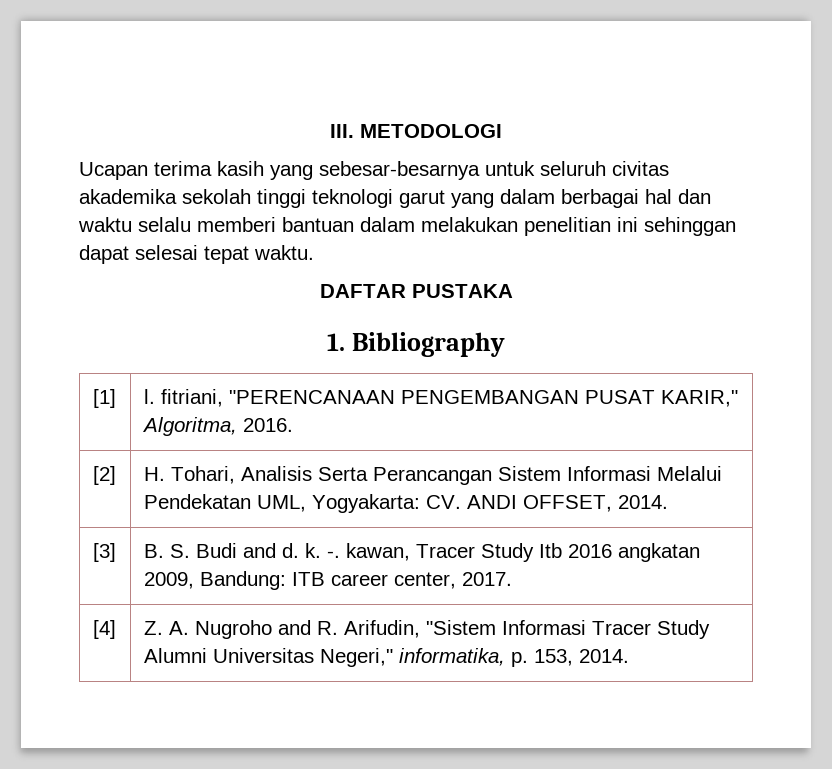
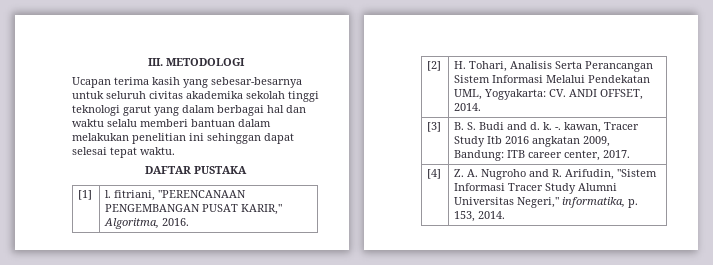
- 1. Bibliography

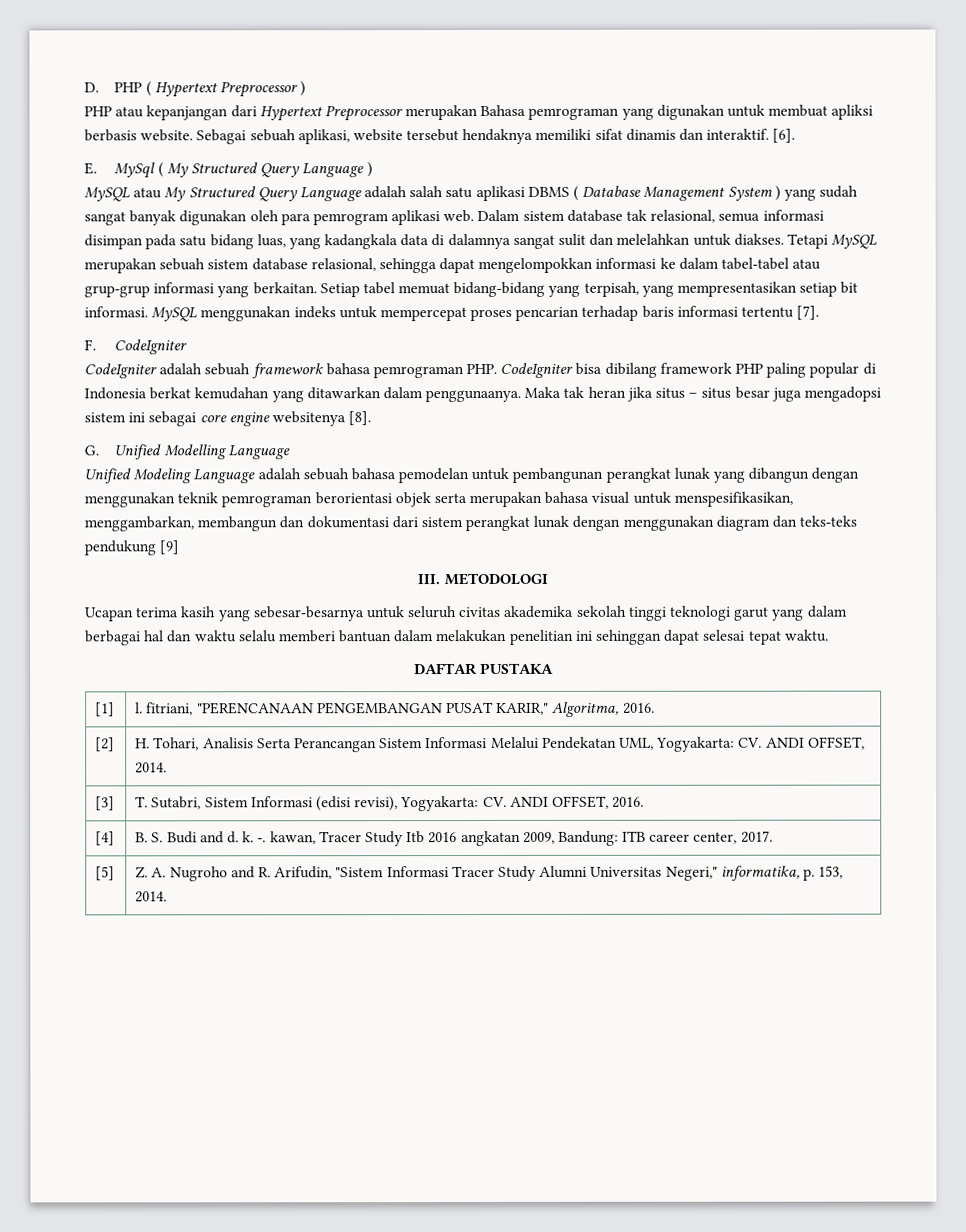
+ D. PHP ( Hypertext Preprocessor )
+ PHP atau kepanjangan dari Hypertext Preprocessor merupakan Bahasa pemrograman yang digunakan untuk membuat apliksi berbasis website. Sebagai sebuah aplikasi, website tersebut hendaknya memiliki sifat dinamis dan interaktif. [6].
+ E. MySql ( My Structured Query Language )
+ MySQL atau My Structured Query Language adalah salah satu aplikasi DBMS ( Database Management System ) yang sudah sangat banyak digunakan oleh para pemrogram aplikasi web. Dalam sistem database tak relasional, semua informasi disimpan pada satu bidang luas, yang kadangkala data di dalamnya sangat sulit dan melelahkan untuk diakses. Tetapi MySQL merupakan sebuah sistem database relasional, sehingga dapat mengelompokkan informasi ke dalam tabel-tabel atau grup-grup informasi yang berkaitan. Setiap tabel memuat bidang-bidang yang terpisah, yang mempresentasikan setiap bit informasi. MySQL menggunakan indeks untuk mempercepat proses pencarian terhadap baris informasi tertentu [7].
+ F. CodeIgniter
+ CodeIgniter adalah sebuah framework bahasa pemrograman PHP. CodeIgniter bisa dibilang framework PHP paling popular di Indonesia berkat kemudahan yang ditawarkan dalam penggunaanya. Maka tak heran jika situs – situs besar juga mengadopsi sistem ini sebagai core engine websitenya [8].
+ G. Unified Modelling Language
+ Unified Modeling Language adalah sebuah bahasa pemodelan untuk pembangunan perangkat lunak yang dibangun dengan menggunakan teknik pemrograman berorientasi objek serta merupakan bahasa visual untuk menspesifikasikan, menggambarkan, membangun dan dokumentasi dari sistem perangkat lunak dengan menggunakan diagram dan teks-teks pendukung [9]
- [3] | B. S. Budi and d. k. -. kawan, Tracer Study Itb 2016 angkatan 2009, Bandung: ITB career center, 2017.
+ [3] | T. Sutabri, Sistem Informasi (edisi revisi), Yogyakarta: CV. ANDI OFFSET, 2016.
+ [4] | B. S. Budi and d. k. -. kawan, Tracer Study Itb 2016 angkatan 2009, Bandung: ITB career center, 2017.
- [4] | Z. A. Nugroho and R. Arifudin, "Sistem Informasi Tracer Study Alumni Universitas Negeri," informatika, p. 153, 2014.
+ [5] | Z. A. Nugroho and R. Arifudin, "Sistem Informasi Tracer Study Alumni Universitas Negeri," informatika, p. 153, 2014.

